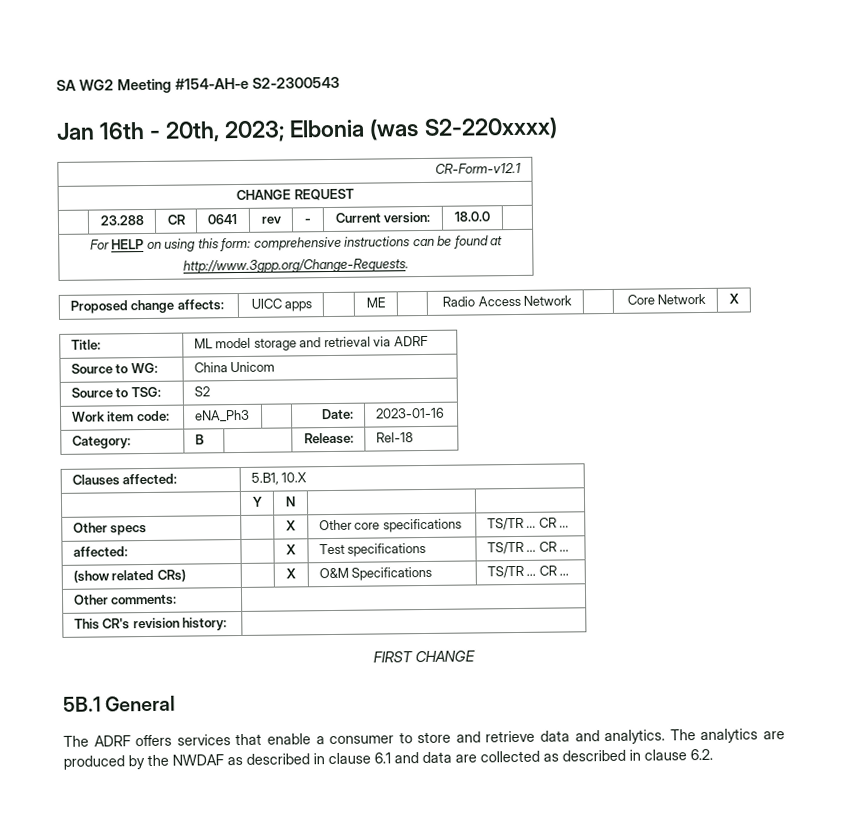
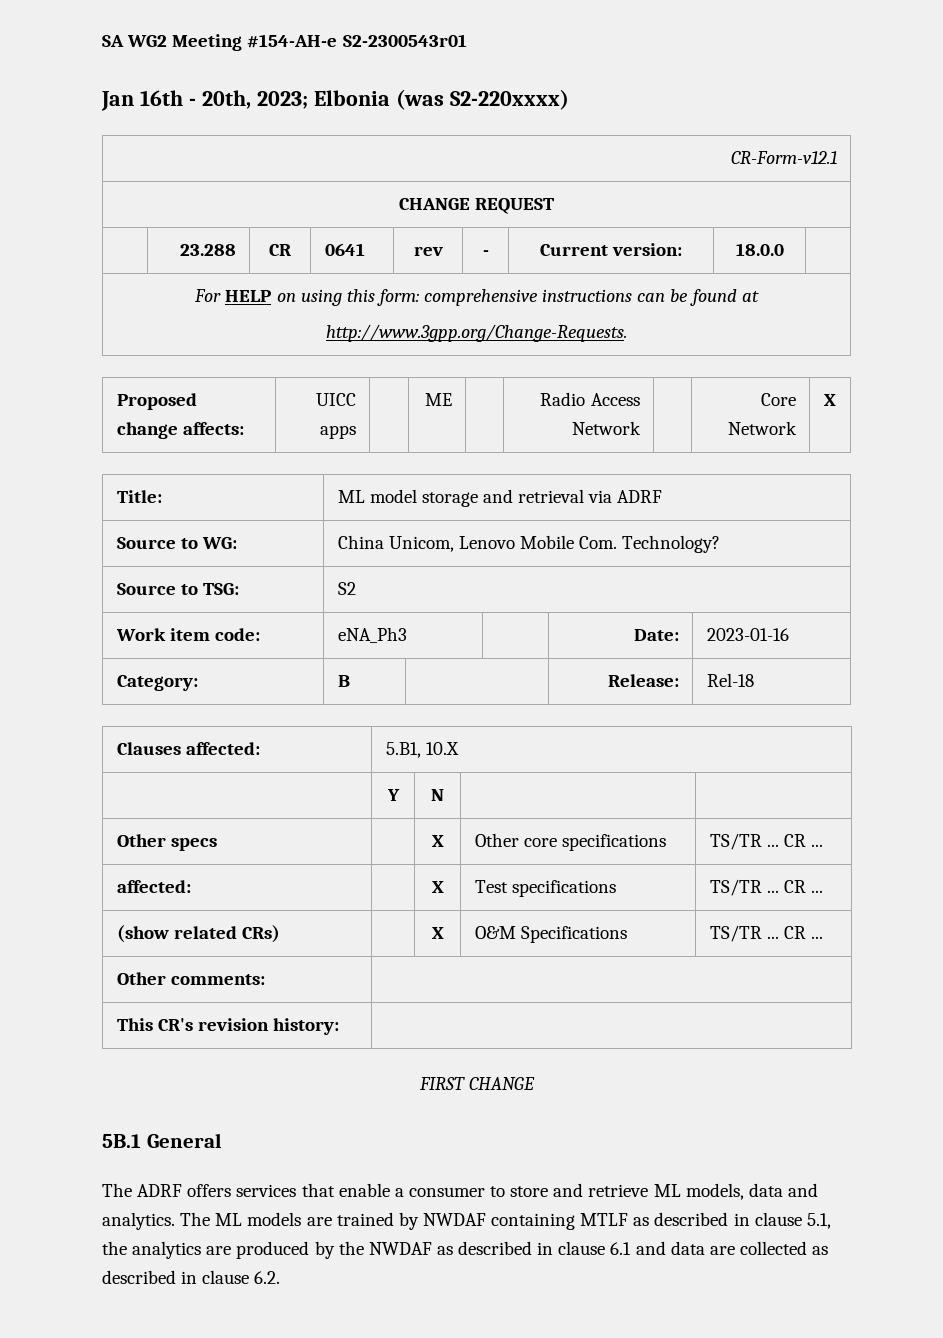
- SA WG2 Meeting #154-AH-e S2-2300543
+ SA WG2 Meeting #154-AH-e S2-2300543r01
- Source to WG: | China Unicom
+ Source to WG: | China Unicom, Lenovo Mobile Com. Technology?
- The ADRF offers services that enable a consumer to store and retrieve data and analytics.
+ The ADRF offers services that enable a consumer to store and retrieve ML models, data and analytics.
- The analytics are produced by the NWDAF as described in clause 6.1 and data are collected as described in clause 6.2.
+ The ML models are trained by NWDAF containing MTLF as described in clause 5.1, the analytics are produced by the NWDAF as described in clause 6.1 and data are collected as described in clause 6.2.

